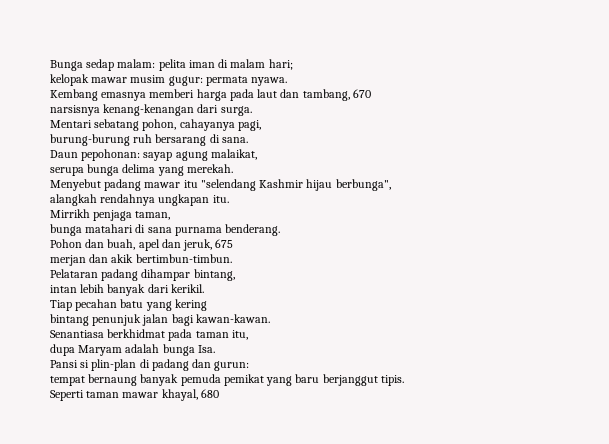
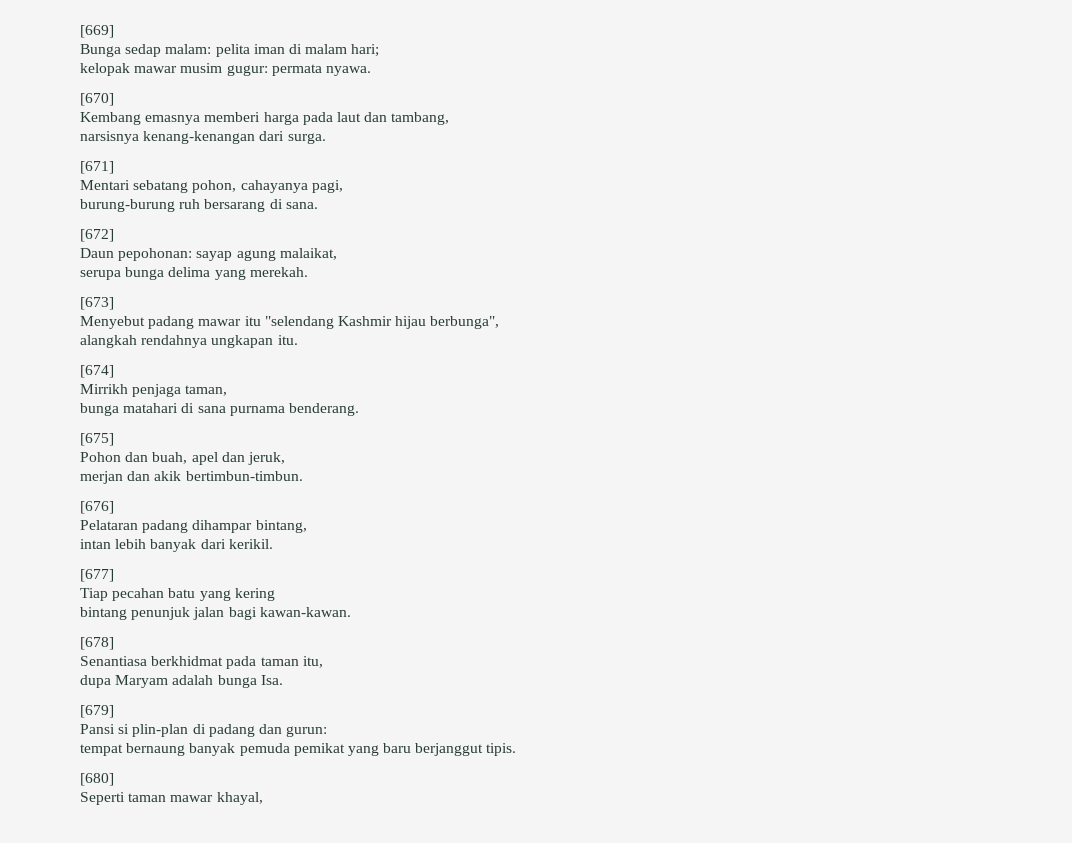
+ [669]
+ [670]
- Kembang emasnya memberi harga pada laut dan tambang, 670
+ Kembang emasnya memberi harga pada laut dan tambang,
+ [671]
+ [672]
+ [673]
+ [674]
+ [675]
- Pohon dan buah, apel dan jeruk, 675
+ Pohon dan buah, apel dan jeruk,
+ [676]
+ [677]
+ [678]
+ [679]
+ [680]
- Seperti taman mawar khayal, 680
+ Seperti taman mawar khayal,

